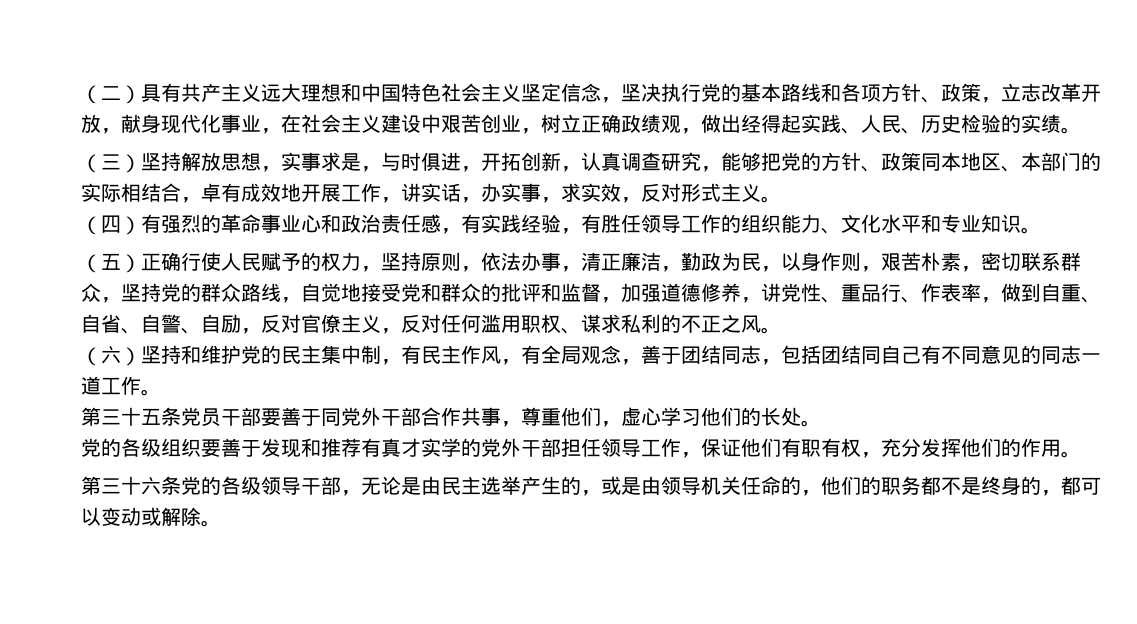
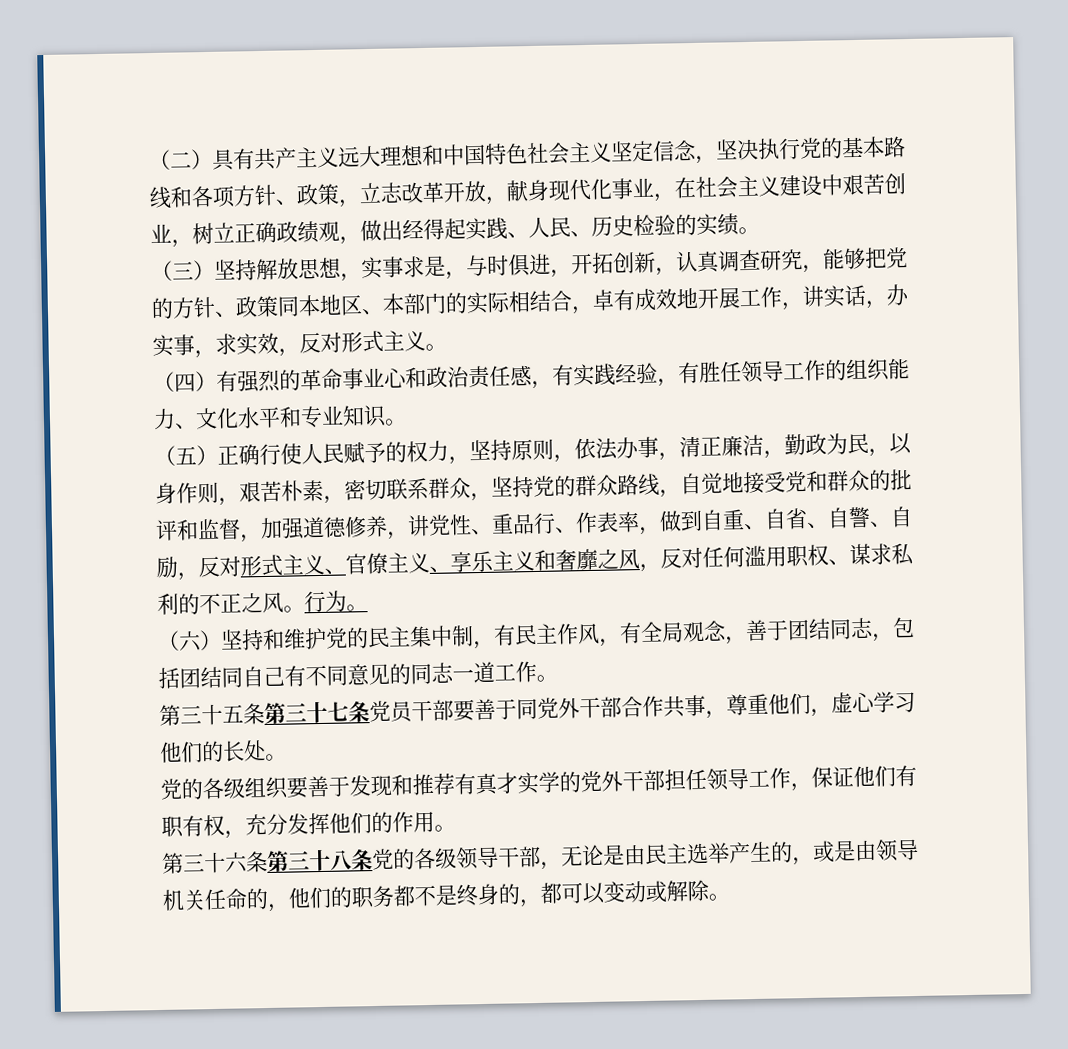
- （五）正确行使人民赋予的权力，坚持原则，依法办事，清正廉洁，勤政为民，以身作则，艰苦朴素，密切联系群众，坚持党的群众路线，自觉地接受党和群众的批评和监督，加强道德修养，讲党性、重品行、作表率，做到自重、自省、自警、自励，反对官僚主义，反对任何滥用职权、谋求私利的不正之风。
+ （五）正确行使人民赋予的权力，坚持原则，依法办事，清正廉洁，勤政为民，以身作则，艰苦朴素，密切联系群众，坚持党的群众路线，自觉地接受党和群众的批评和监督，加强道德修养，讲党性、重品行、作表率，做到自重、自省、自警、自励，反对形式主义、官僚主义、享乐主义和奢靡之风，反对任何滥用职权、谋求私利的不正之风。行为。
- 第三十五条党员干部要善于同党外干部合作共事，尊重他们，虚心学习他们的长处。
+ 第三十五条第三十七条党员干部要善于同党外干部合作共事，尊重他们，虚心学习他们的长处。
- 第三十六条党的各级领导干部，无论是由民主选举产生的，或是由领导机关任命的，他们的职务都不是终身的，都可以变动或解除。
+ 第三十六条第三十八条党的各级领导干部，无论是由民主选举产生的，或是由领导机关任命的，他们的职务都不是终身的，都可以变动或解除。

